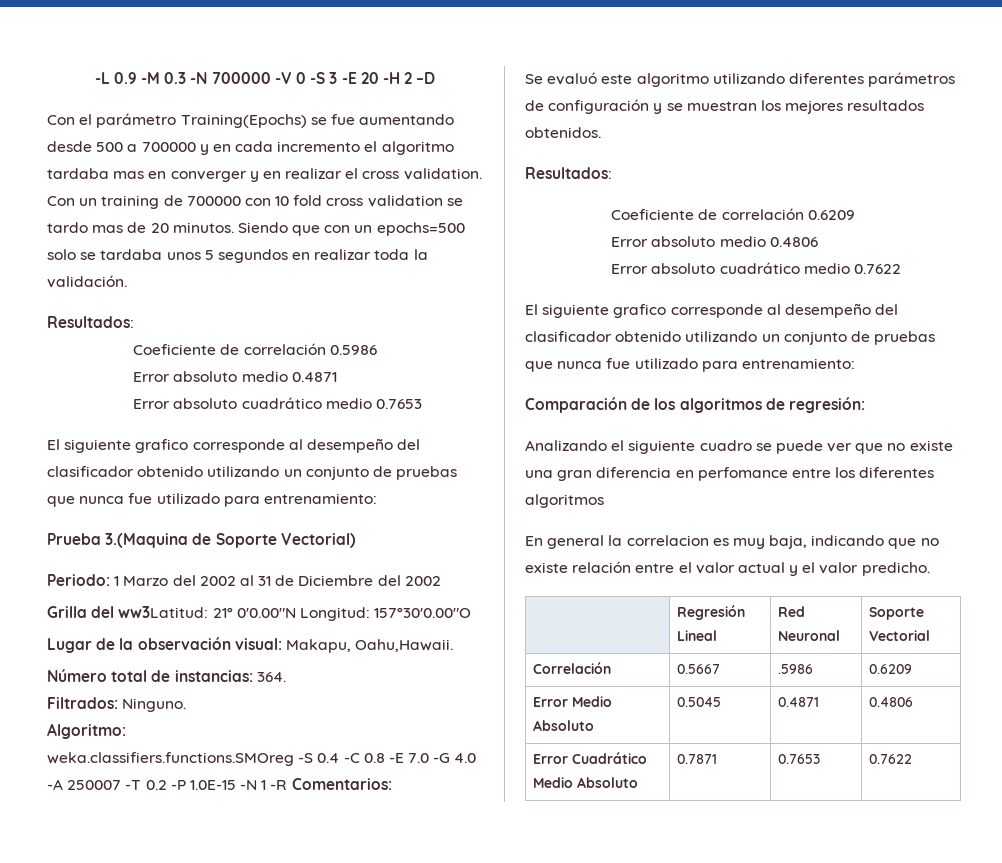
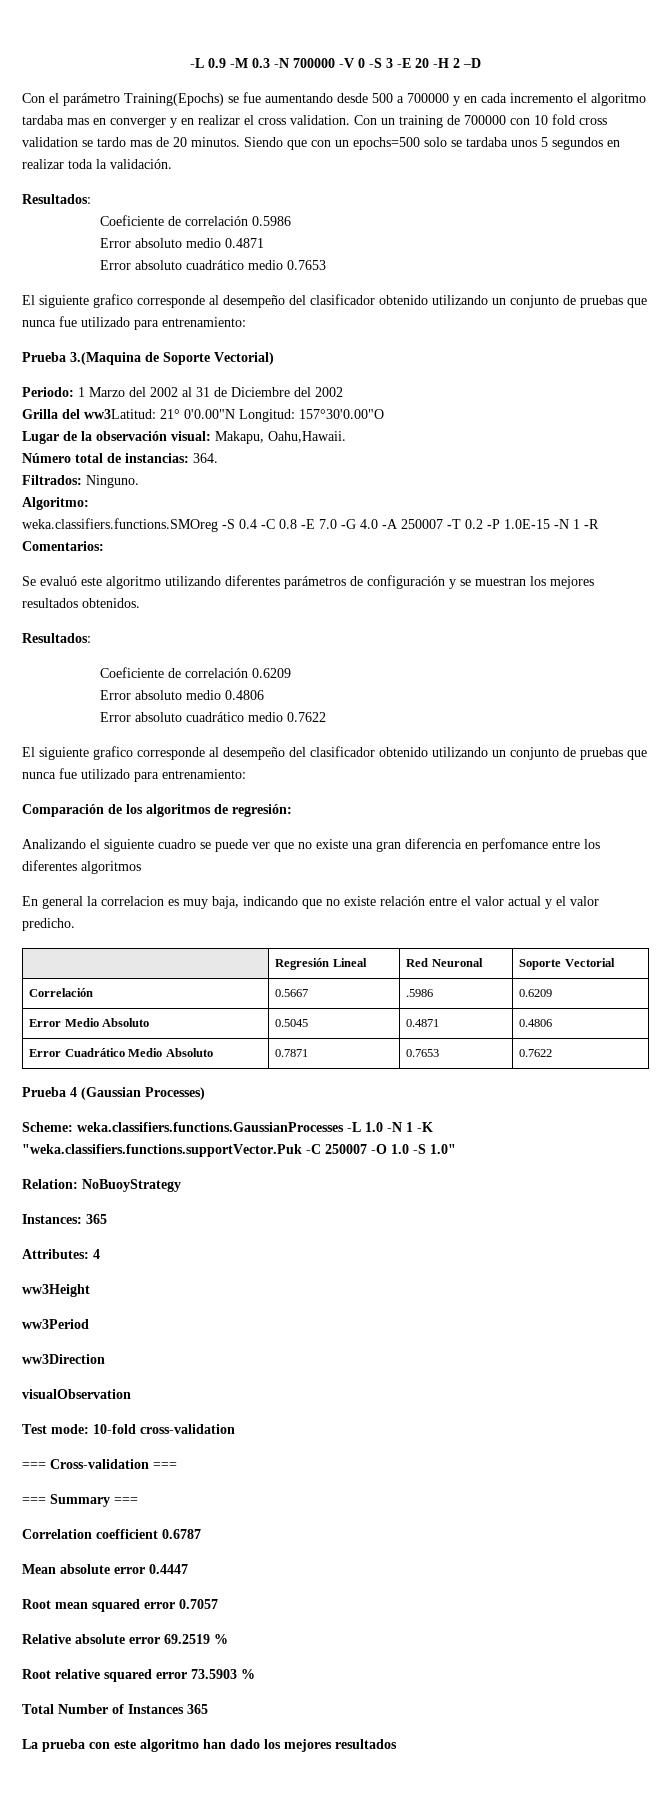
+ Prueba 4 (Gaussian Processes)
+ Scheme: weka.classifiers.functions.GaussianProcesses -L 1.0 -N 1 -K "weka.classifiers.functions.supportVector.Puk -C 250007 -O 1.0 -S 1.0"
+ Relation: NoBuoyStrategy
+ Instances: 365
+ Attributes: 4
+ ww3Height
+ ww3Period
+ ww3Direction
+ visualObservation
+ Test mode: 10-fold cross-validation
+ === Cross-validation ===
+ === Summary ===
+ Correlation coefficient 0.6787
+ Mean absolute error 0.4447
+ Root mean squared error 0.7057
+ Relative absolute error 69.2519 %
+ Root relative squared error 73.5903 %
+ Total Number of Instances 365
+ La prueba con este algoritmo han dado los mejores resultados

